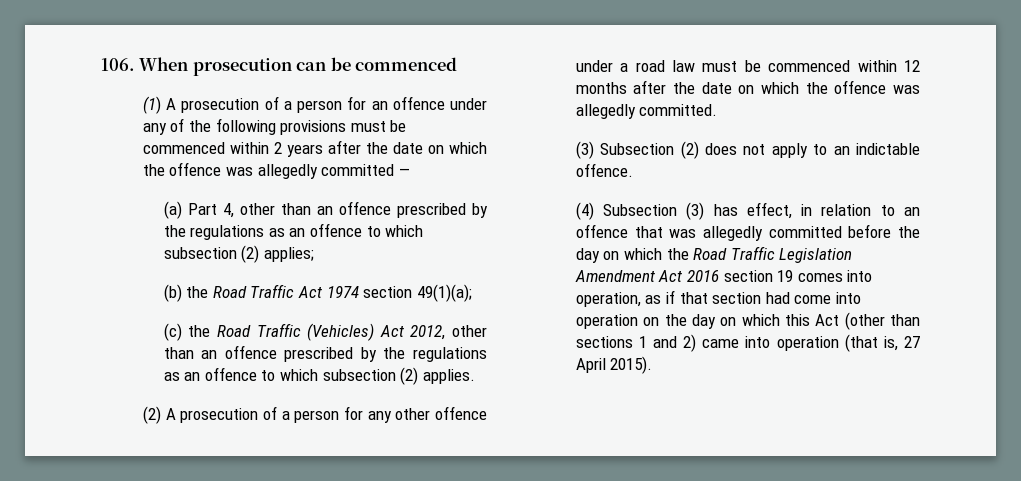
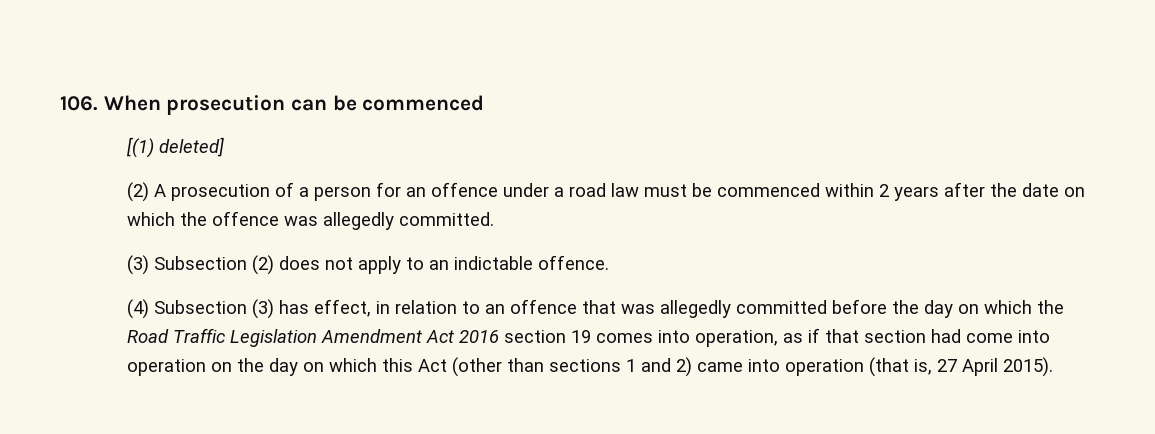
- (1) A prosecution of a person for an offence under any of the following provisions must be commenced within 2 years after the date on which the offence was allegedly committed —
- (a) Part 4, other than an offence prescribed by the regulations as an offence to which subsection (2) applies;
- (b) the Road Traffic Act 1974 section 49(1)(a);
- (c) the Road Traffic (Vehicles) Act 2012, other than an offence prescribed by the regulations as an offence to which subsection (2) applies.
- (2) A prosecution of a person for any other offence under a road law must be commenced within 12 months after the date on which the offence was allegedly committed.
+ [(1) deleted]
+ (2) A prosecution of a person for an offence under a road law must be commenced within 2 years after the date on which the offence was allegedly committed.

